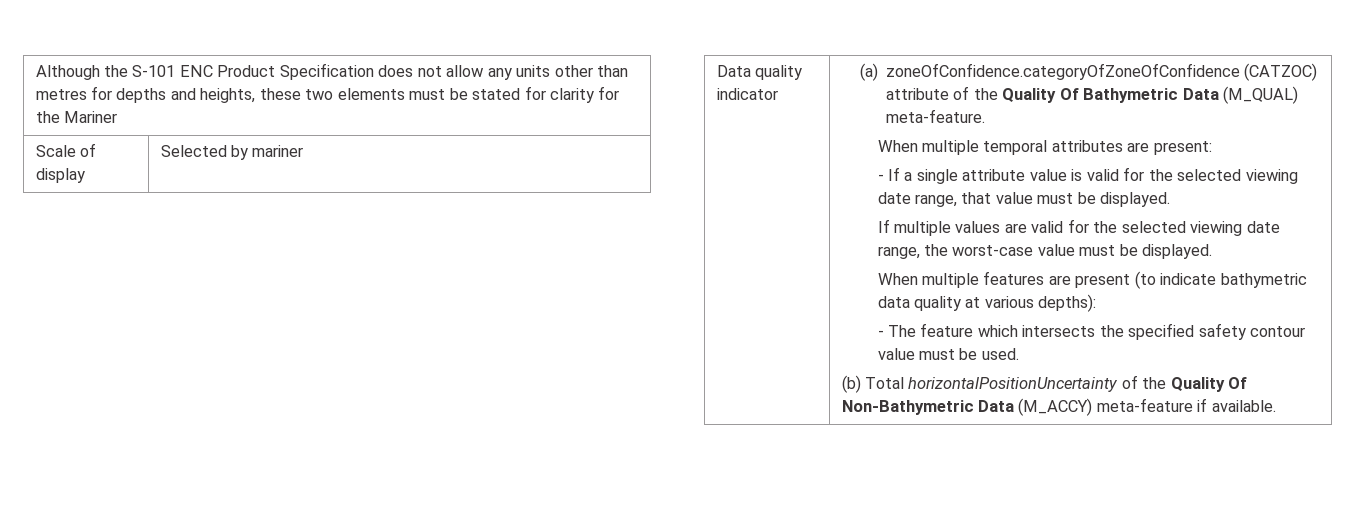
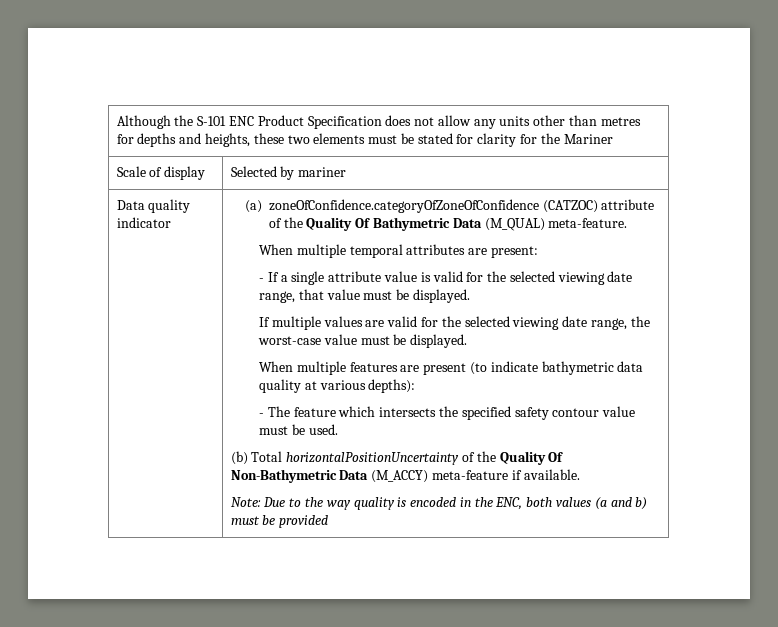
+ Note: Due to the way quality is encoded in the ENC, both values (a and b) must be provided

